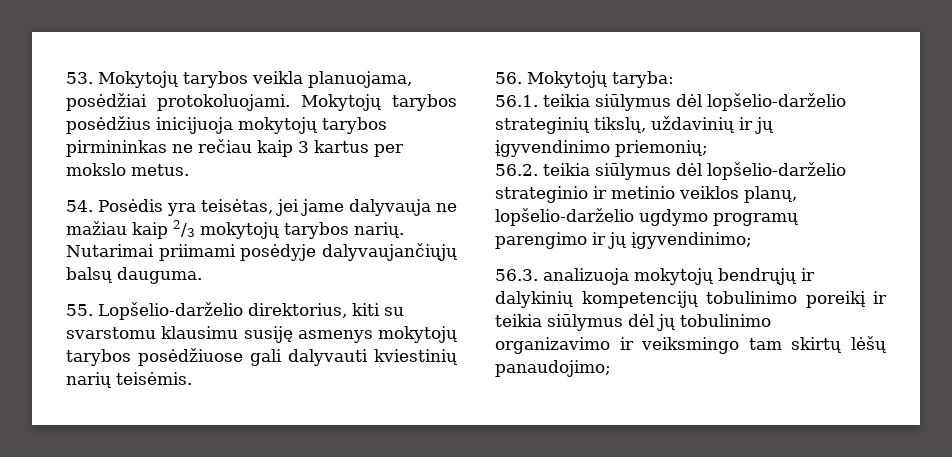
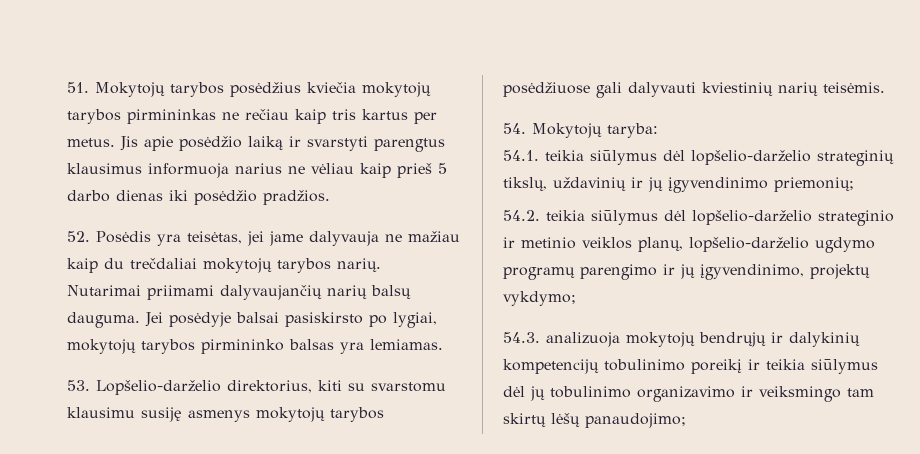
- 53. Mokytojų tarybos veikla planuojama, posėdžiai protokoluojami. Mokytojų tarybos posėdžius inicijuoja mokytojų tarybos pirmininkas ne rečiau kaip 3 kartus per mokslo metus.
- 54. Posėdis yra teisėtas, jei jame dalyvauja ne mažiau kaip 2/3 mokytojų tarybos narių.
+ 51. Mokytojų tarybos posėdžius kviečia mokytojų tarybos pirmininkas ne rečiau kaip tris kartus per metus. Jis apie posėdžio laiką ir svarstyti parengtus klausimus informuoja narius ne vėliau kaip prieš 5 darbo dienas iki posėdžio pradžios.
+ 52. Posėdis yra teisėtas, jei jame dalyvauja ne mažiau kaip du trečdaliai mokytojų tarybos narių.
- Nutarimai priimami posėdyje dalyvaujančiųjų balsų dauguma.
- 55. Lopšelio-darželio direktorius, kiti su svarstomu klausimu susiję asmenys mokytojų tarybos posėdžiuose gali dalyvauti kviestinių narių teisėmis.
+ Nutarimai priimami dalyvaujančių narių balsų dauguma. Jei posėdyje balsai pasiskirsto po lygiai, mokytojų tarybos pirmininko balsas yra lemiamas.
+ 53. Lopšelio-darželio direktorius, kiti su svarstomu klausimu susiję asmenys mokytojų tarybos posėdžiuose gali dalyvauti kviestinių narių teisėmis.
- 56. Mokytojų taryba:
+ 54. Mokytojų taryba:
- 56.1. teikia siūlymus dėl lopšelio-darželio strateginių tikslų, uždavinių ir jų įgyvendinimo priemonių;
+ 54.1. teikia siūlymus dėl lopšelio-darželio strateginių tikslų, uždavinių ir jų įgyvendinimo priemonių;
- 56.2. teikia siūlymus dėl lopšelio-darželio strateginio ir metinio veiklos planų, lopšelio-darželio ugdymo programų parengimo ir jų įgyvendinimo;
- 56.3. analizuoja mokytojų bendrųjų ir dalykinių kompetencijų tobulinimo poreikį ir teikia siūlymus dėl jų tobulinimo organizavimo ir veiksmingo tam skirtų lėšų panaudojimo;
+ 54.2. teikia siūlymus dėl lopšelio-darželio strateginio ir metinio veiklos planų, lopšelio-darželio ugdymo programų parengimo ir jų įgyvendinimo, projektų vykdymo;
+ 54.3. analizuoja mokytojų bendrųjų ir dalykinių kompetencijų tobulinimo poreikį ir teikia siūlymus dėl jų tobulinimo organizavimo ir veiksmingo tam skirtų lėšų panaudojimo;

